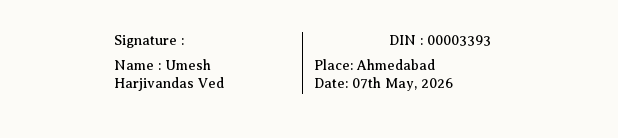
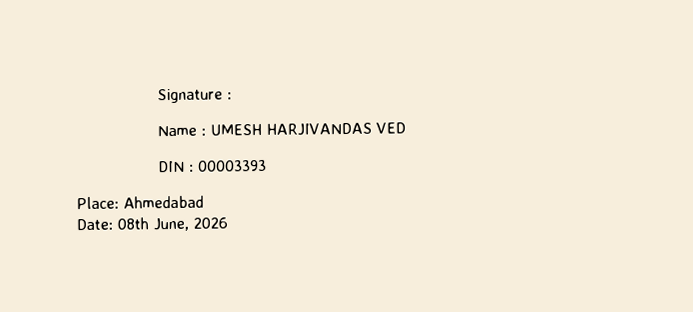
- Name : Umesh Harjivandas Ved
+ Name : UMESH HARJIVANDAS VED
- Date: 07th May, 2026
+ Date: 08th June, 2026

